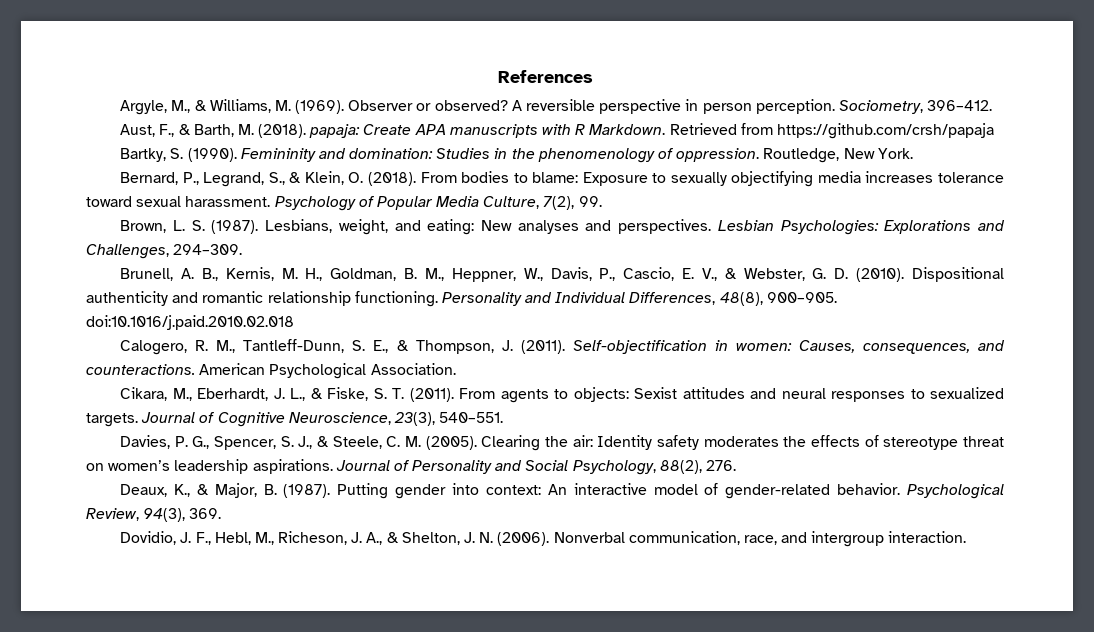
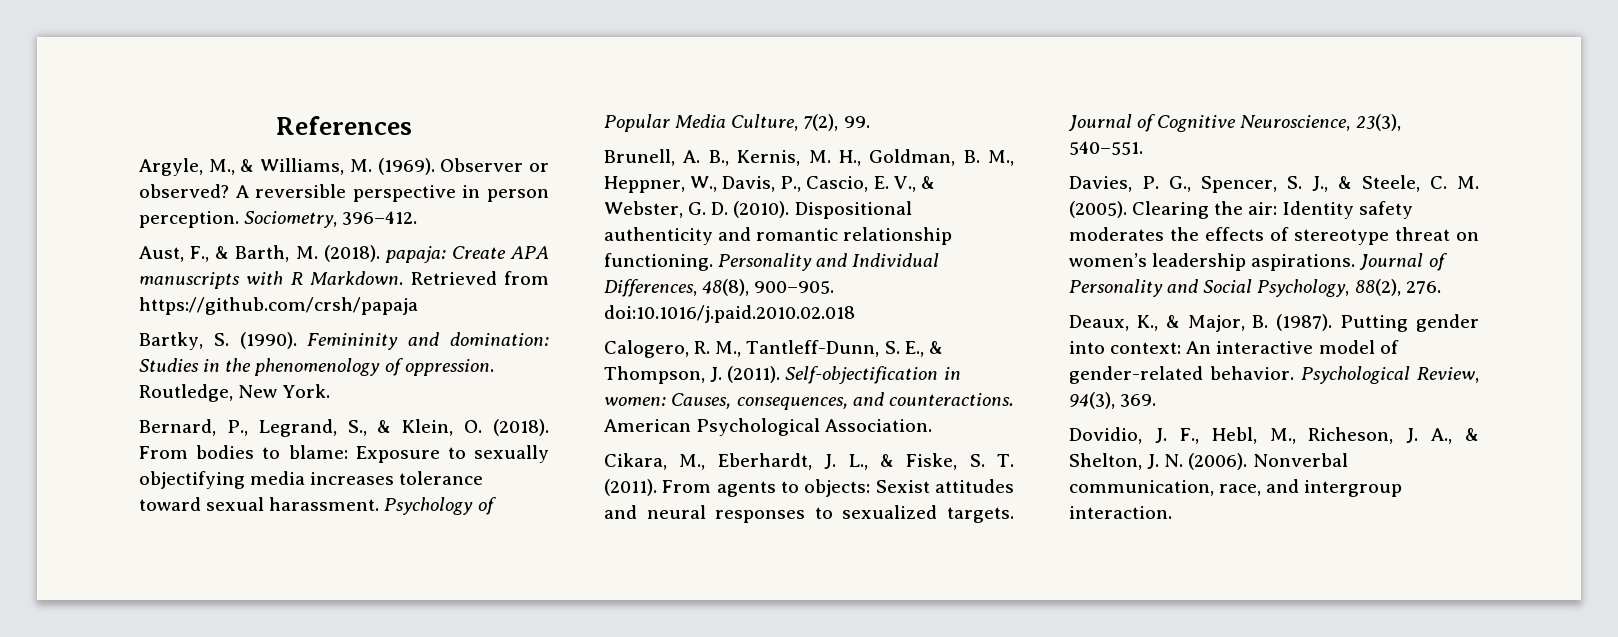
- Brown, L. S. (1987). Lesbians, weight, and eating: New analyses and perspectives. Lesbian Psychologies: Explorations and Challenges, 294–309.

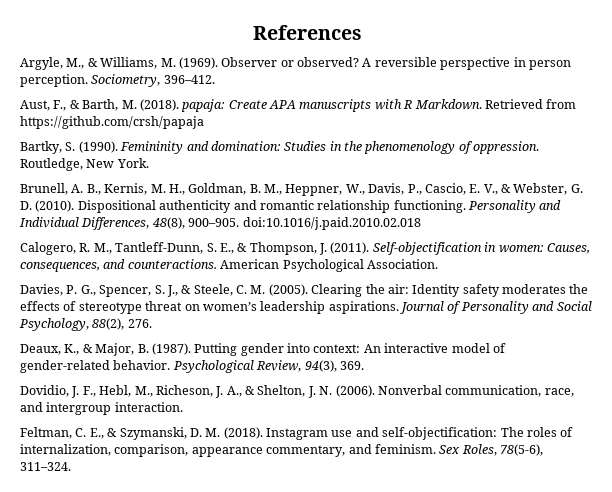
- Bernard, P., Legrand, S., & Klein, O. (2018). From bodies to blame: Exposure to sexually objectifying media increases tolerance toward sexual harassment. Psychology of Popular Media Culture, 7(2), 99.
- Cikara, M., Eberhardt, J. L., & Fiske, S. T. (2011). From agents to objects: Sexist attitudes and neural responses to sexualized targets. Journal of Cognitive Neuroscience, 23(3), 540–551.
+ Feltman, C. E., & Szymanski, D. M. (2018). Instagram use and self-objectification: The roles of internalization, comparison, appearance commentary, and feminism. Sex Roles, 78(5-6), 311–324.

